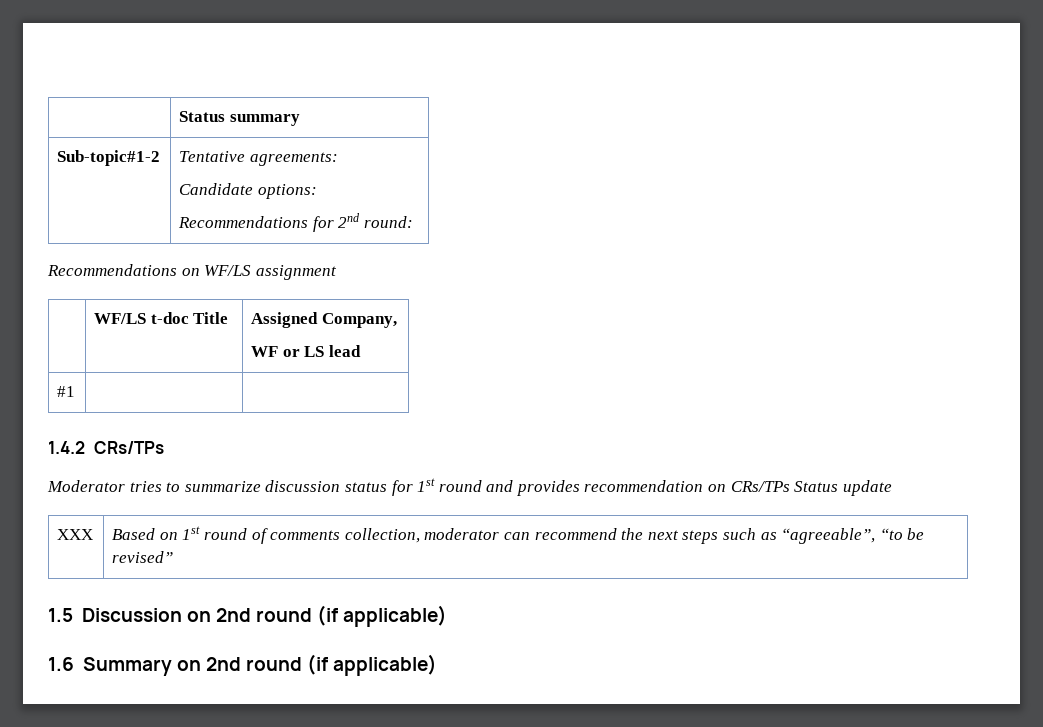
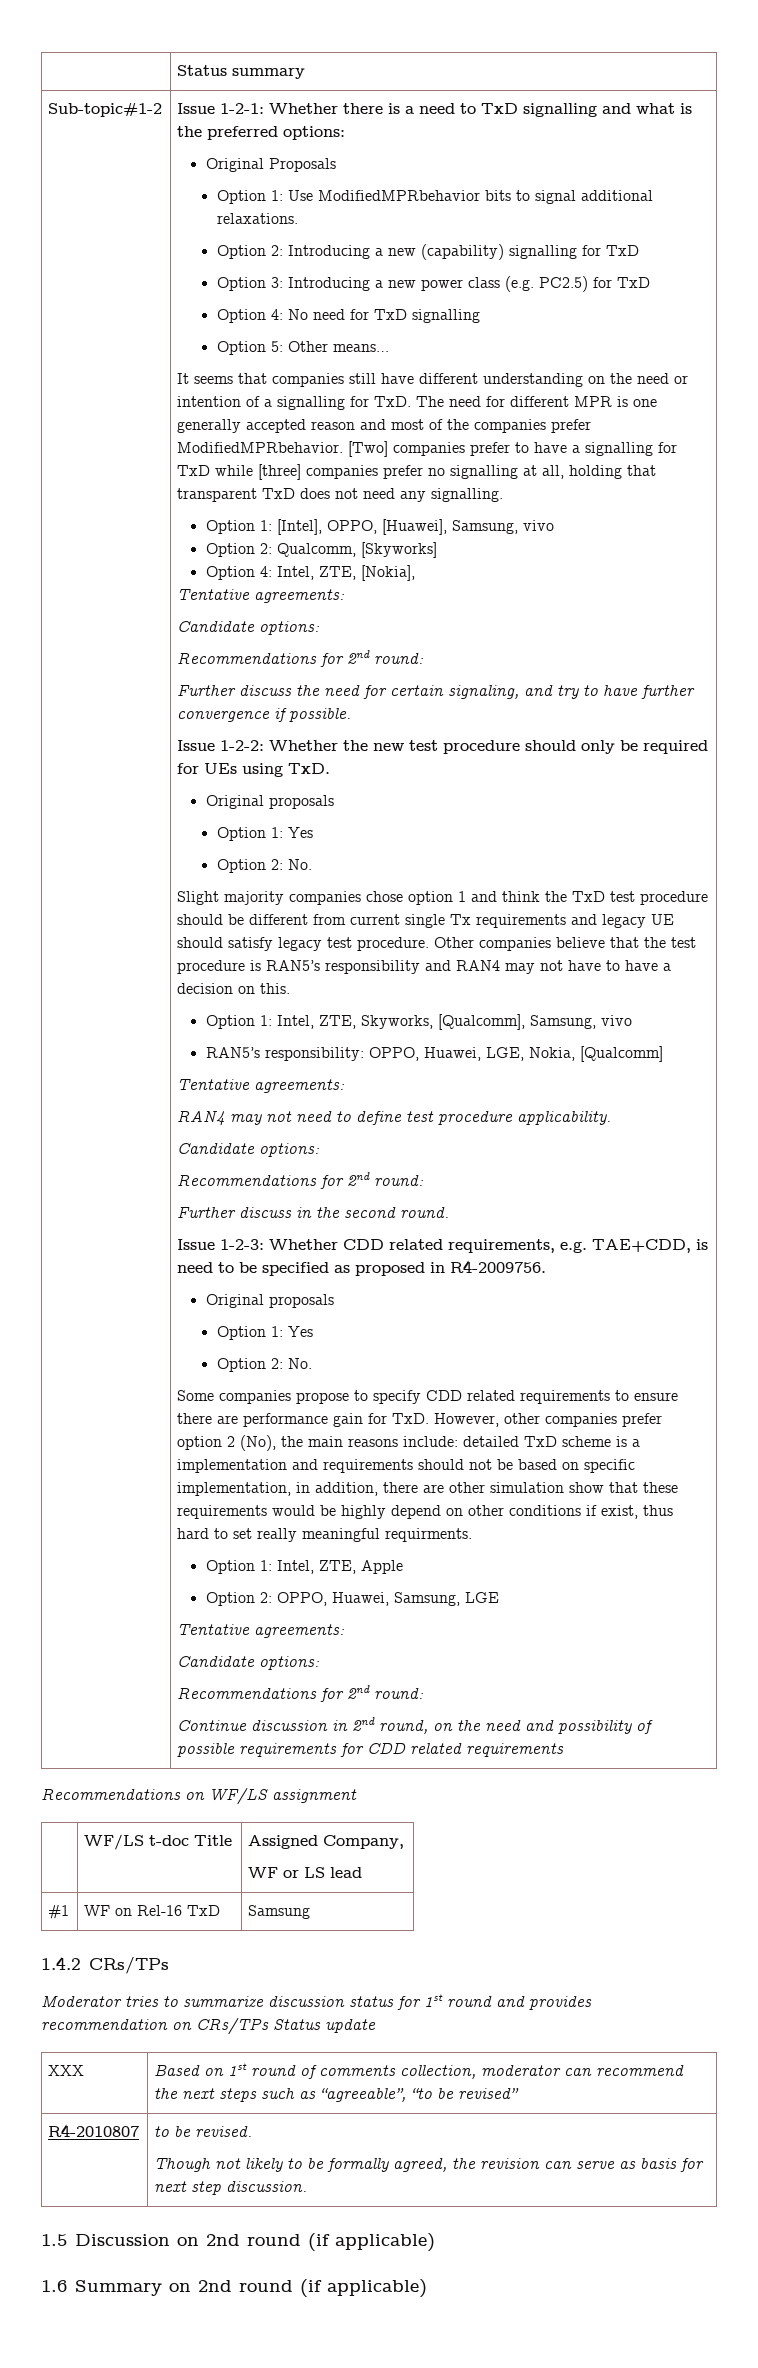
+ Issue 1-2-1: Whether there is a need to TxD signalling and what is the preferred options:
+ Original Proposals
+ Option 1: Use ModifiedMPRbehavior bits to signal additional relaxations.
+ Option 2: Introducing a new (capability) signalling for TxD
+ Option 3: Introducing a new power class (e.g. PC2.5) for TxD
+ Option 4: No need for TxD signalling
+ Option 5: Other means…
+ It seems that companies still have different understanding on the need or intention of a signalling for TxD. The need for different MPR is one generally accepted reason and most of the companies prefer ModifiedMPRbehavior. [Two] companies prefer to have a signalling for TxD while [three] companies prefer no signalling at all, holding that transparent TxD does not need any signalling.
+ Option 1: [Intel], OPPO, [Huawei], Samsung, vivo
+ Option 2: Qualcomm, [Skyworks]
+ Option 4: Intel, ZTE, [Nokia],
  Tentative agreements:
  Candidate options:
  Recommendations for 2nd round:
+ Further discuss the need for certain signaling, and try to have further convergence if possible.
+ Issue 1-2-2: Whether the new test procedure should only be required for UEs using TxD.
+ Original proposals
+ Option 1: Yes
+ Option 2: No.
+ Slight majority companies chose option 1 and think the TxD test procedure should be different from current single Tx requirements and legacy UE should satisfy legacy test procedure. Other companies believe that the test procedure is RAN5’s responsibility and RAN4 may not have to have a decision on this.
+ Option 1: Intel, ZTE, Skyworks, [Qualcomm], Samsung, vivo
+ RAN5’s responsibility: OPPO, Huawei, LGE, Nokia, [Qualcomm]
+ Tentative agreements:
+ RAN4 may not need to define test procedure applicability.
+ Candidate options:
+ Recommendations for 2nd round:
+ Further discuss in the second round.
+ Issue 1-2-3: Whether CDD related requirements, e.g. TAE+CDD, is need to be specified as proposed in R4-2009756.
+ Original proposals
+ Option 1: Yes
+ Option 2: No.
+ Some companies propose to specify CDD related requirements to ensure there are performance gain for TxD. However, other companies prefer option 2 (No), the main reasons include: detailed TxD scheme is a implementation and requirements should not be based on specific implementation, in addition, there are other simulation show that these requirements would be highly depend on other conditions if exist, thus hard to set really meaningful requirments.
+ Option 1: Intel, ZTE, Apple
+ Option 2: OPPO, Huawei, Samsung, LGE
+ Tentative agreements:
+ Candidate options:
+ Recommendations for 2nd round:
+ Continue discussion in 2nd round, on the need and possibility of possible requirements for CDD related requirements
- #1 | |
+ #1 | WF on Rel-16 TxD | Samsung
+ R4-2010807 | to be revised.
+ Though not likely to be formally agreed, the revision can serve as basis for next step discussion.

